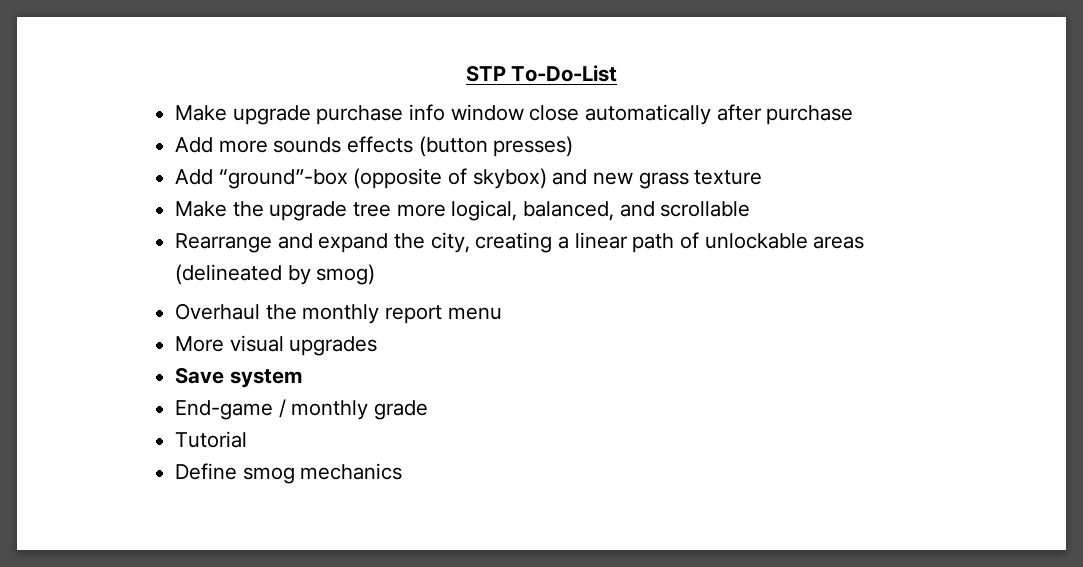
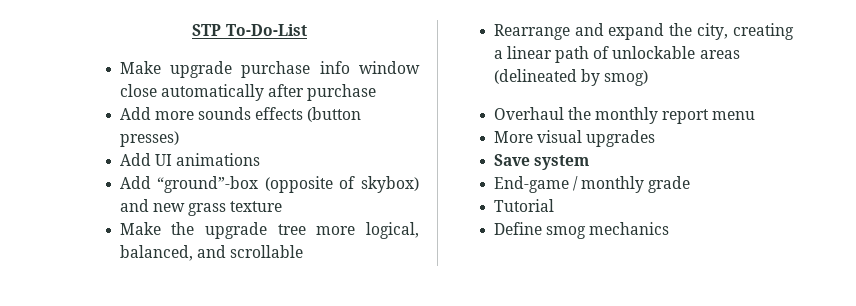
+ Add UI animations

